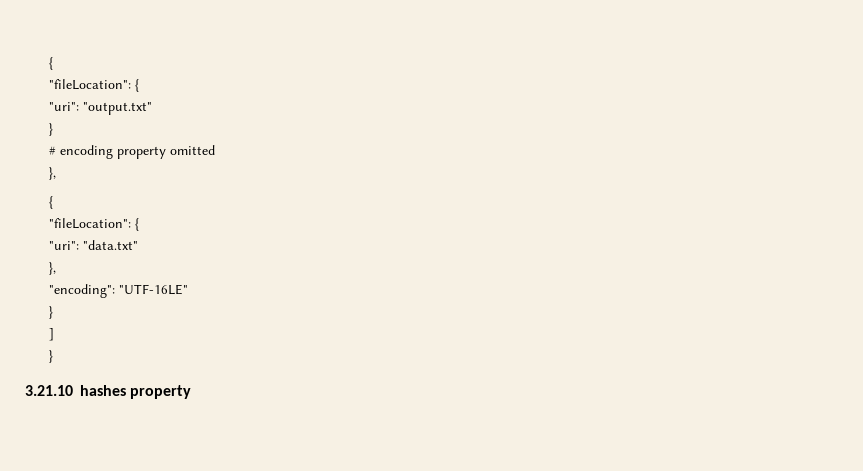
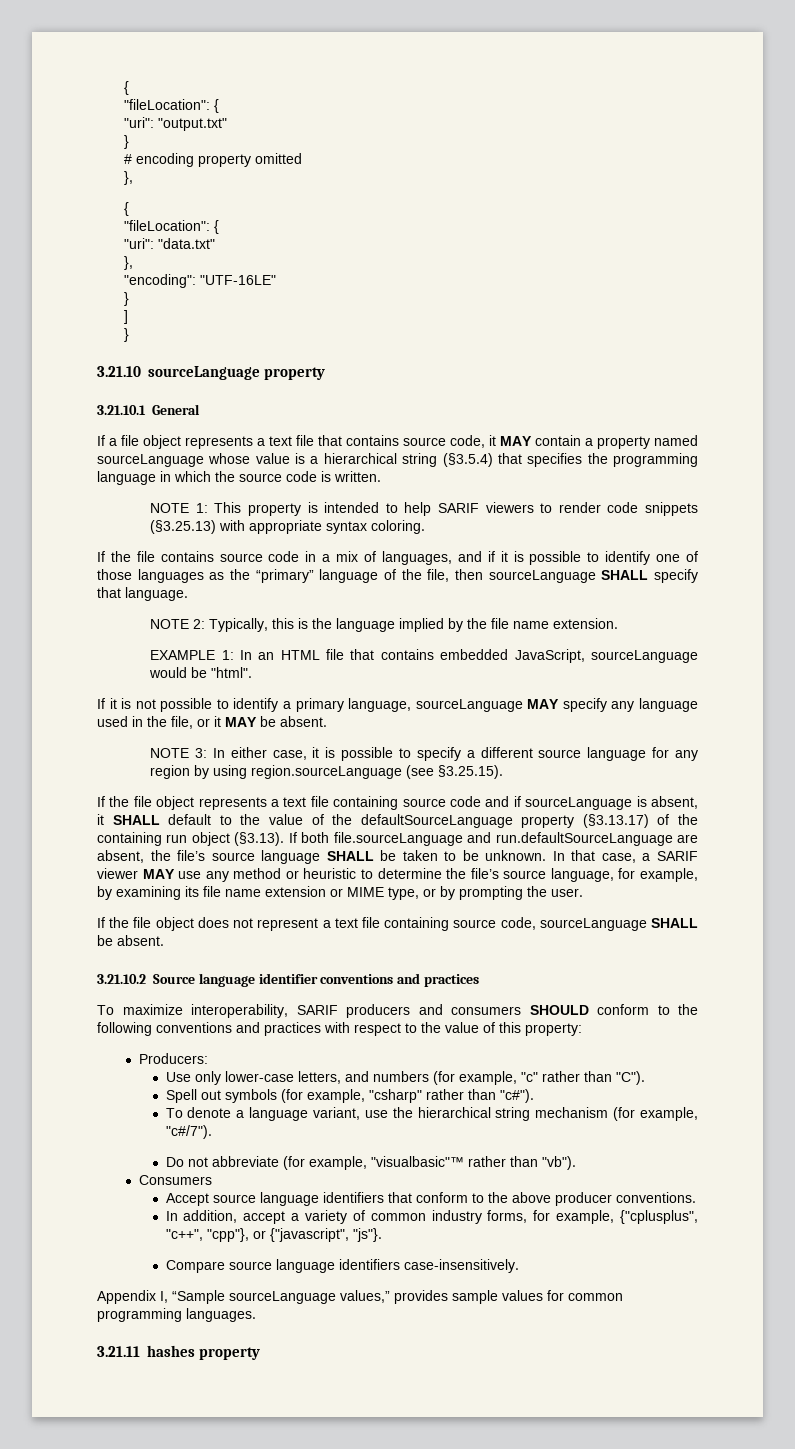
- 3.21.10 hashes property
+ 3.21.10 sourceLanguage property
+ 3.21.10.1 General
+ If a file object represents a text file that contains source code, it MAY contain a property named sourceLanguage whose value is a hierarchical string (§3.5.4) that specifies the programming language in which the source code is written.
+ NOTE 1: This property is intended to help SARIF viewers to render code snippets (§3.25.13) with appropriate syntax coloring.
+ If the file contains source code in a mix of languages, and if it is possible to identify one of those languages as the “primary” language of the file, then sourceLanguage SHALL specify that language.
+ NOTE 2: Typically, this is the language implied by the file name extension.
+ EXAMPLE 1: In an HTML file that contains embedded JavaScript, sourceLanguage would be "html".
+ If it is not possible to identify a primary language, sourceLanguage MAY specify any language used in the file, or it MAY be absent.
+ NOTE 3: In either case, it is possible to specify a different source language for any region by using region.sourceLanguage (see §3.25.15).
+ If the file object represents a text file containing source code and if sourceLanguage is absent, it SHALL default to the value of the defaultSourceLanguage property (§3.13.17) of the containing run object (§3.13). If both file.sourceLanguage and run.defaultSourceLanguage are absent, the file’s source language SHALL be taken to be unknown. In that case, a SARIF viewer MAY use any method or heuristic to determine the file’s source language, for example, by examining its file name extension or MIME type, or by prompting the user.
+ If the file object does not represent a text file containing source code, sourceLanguage SHALL be absent.
+ 3.21.10.2 Source language identifier conventions and practices
+ To maximize interoperability, SARIF producers and consumers SHOULD conform to the following conventions and practices with respect to the value of this property:
+ Producers:
+ Use only lower-case letters, and numbers (for example, "c" rather than "C").
+ Spell out symbols (for example, "csharp" rather than "c#").
+ To denote a language variant, use the hierarchical string mechanism (for example, "c#/7").
+ Do not abbreviate (for example, "visualbasic"™ rather than "vb").
+ Consumers
+ Accept source language identifiers that conform to the above producer conventions.
+ In addition, accept a variety of common industry forms, for example, {"cplusplus", "c++", "cpp"}, or {"javascript", "js"}.
+ Compare source language identifiers case-insensitively.
+ Appendix I, “Sample sourceLanguage values,” provides sample values for common programming languages.
+ 3.21.11 hashes property

